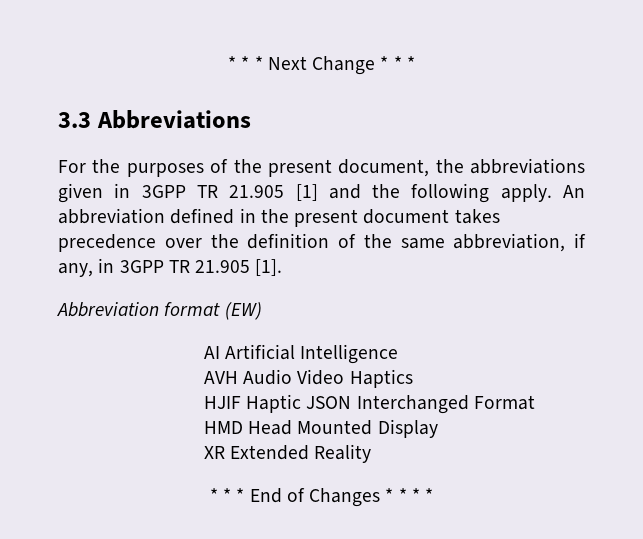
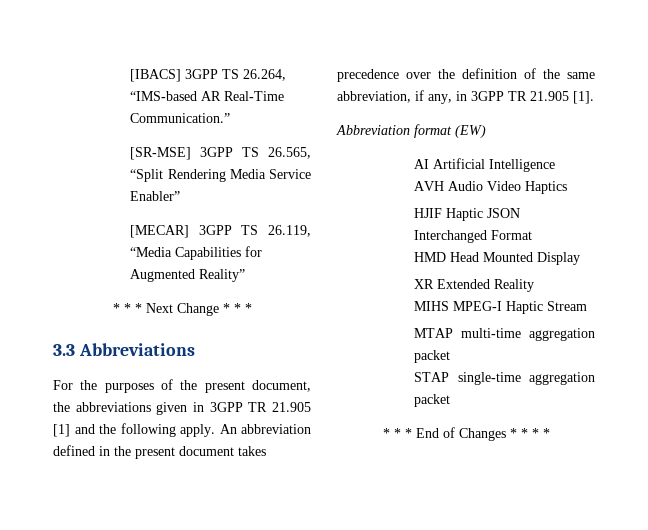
+ [IBACS] 3GPP TS 26.264, “IMS-based AR Real-Time Communication.”
+ [SR-MSE] 3GPP TS 26.565, “Split Rendering Media Service Enabler”
+ [MECAR] 3GPP TS 26.119, “Media Capabilities for Augmented Reality”
+ MIHS MPEG-I Haptic Stream
+ MTAP multi-time aggregation packet
+ STAP single-time aggregation packet

